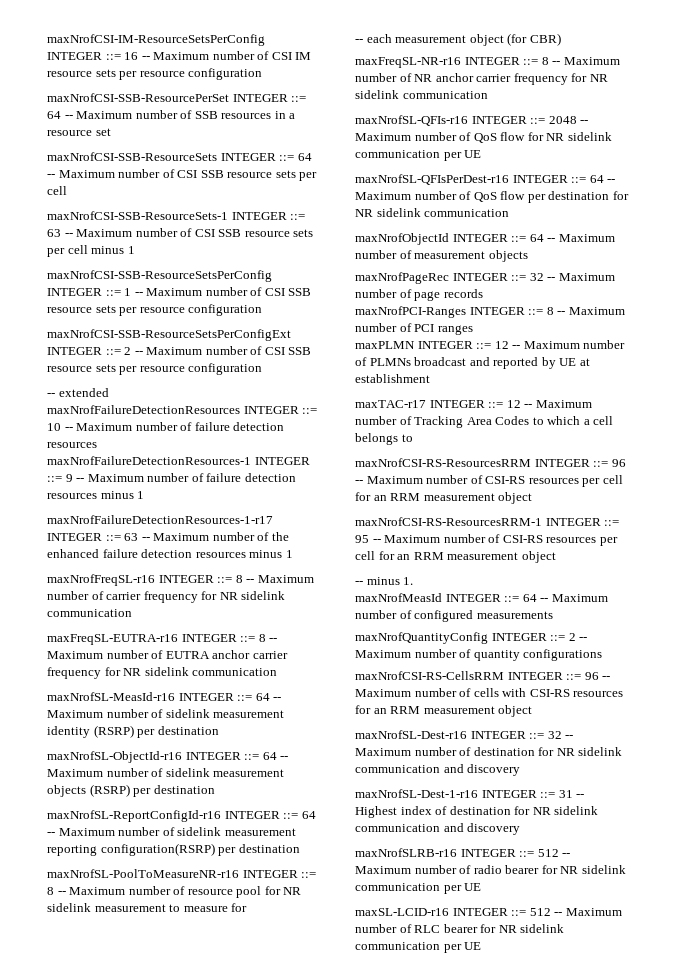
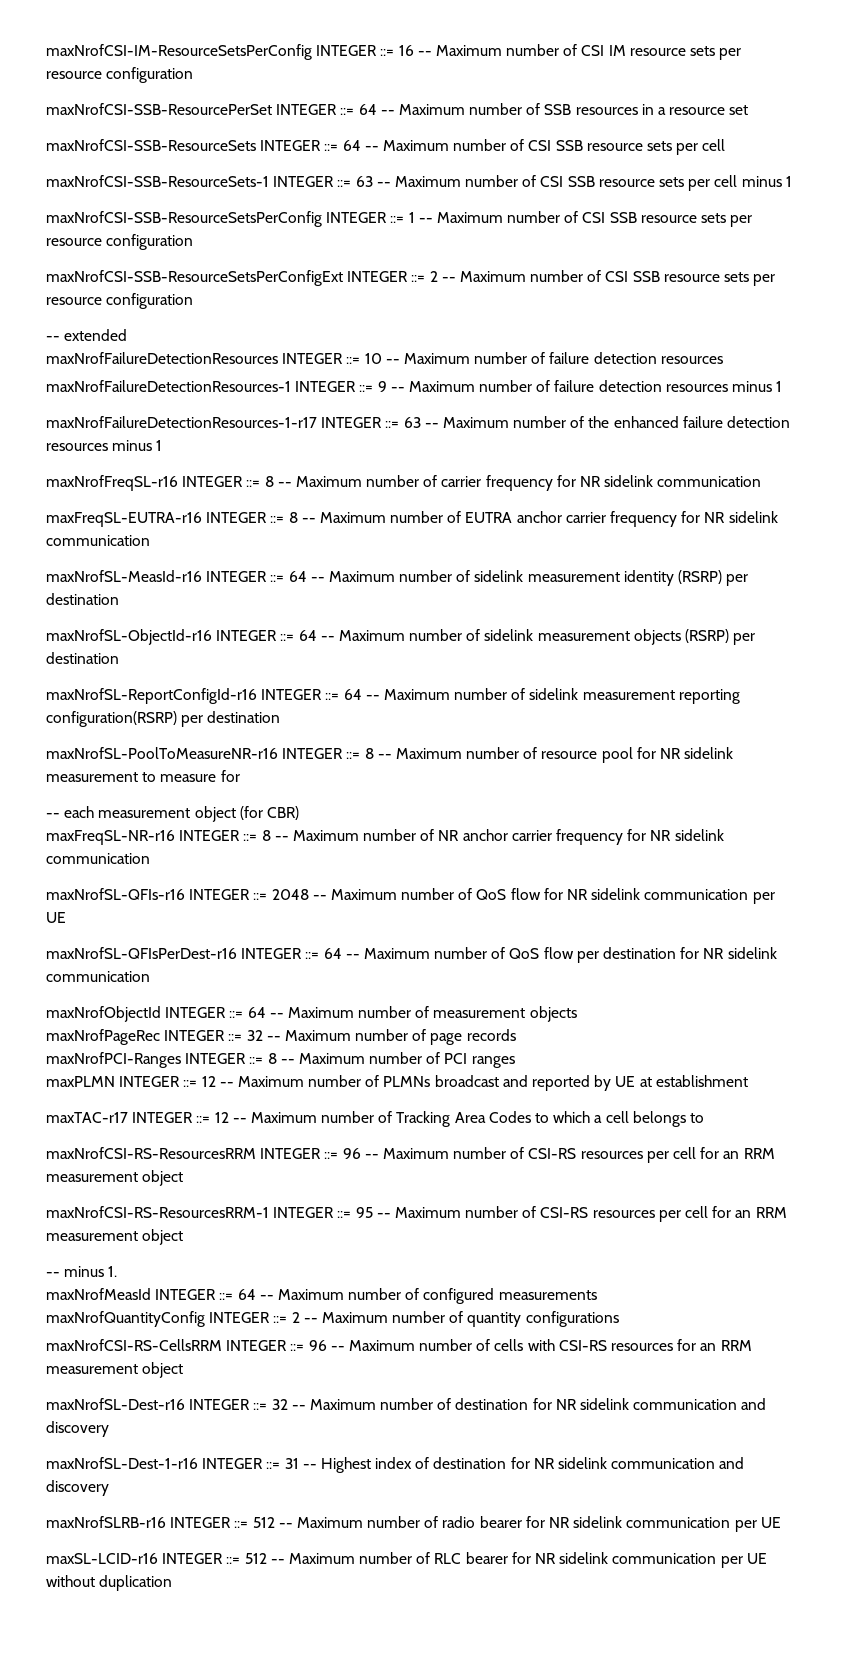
- maxSL-LCID-r16 INTEGER ::= 512 -- Maximum number of RLC bearer for NR sidelink communication per UE
+ maxSL-LCID-r16 INTEGER ::= 512 -- Maximum number of RLC bearer for NR sidelink communication per UE without duplication

